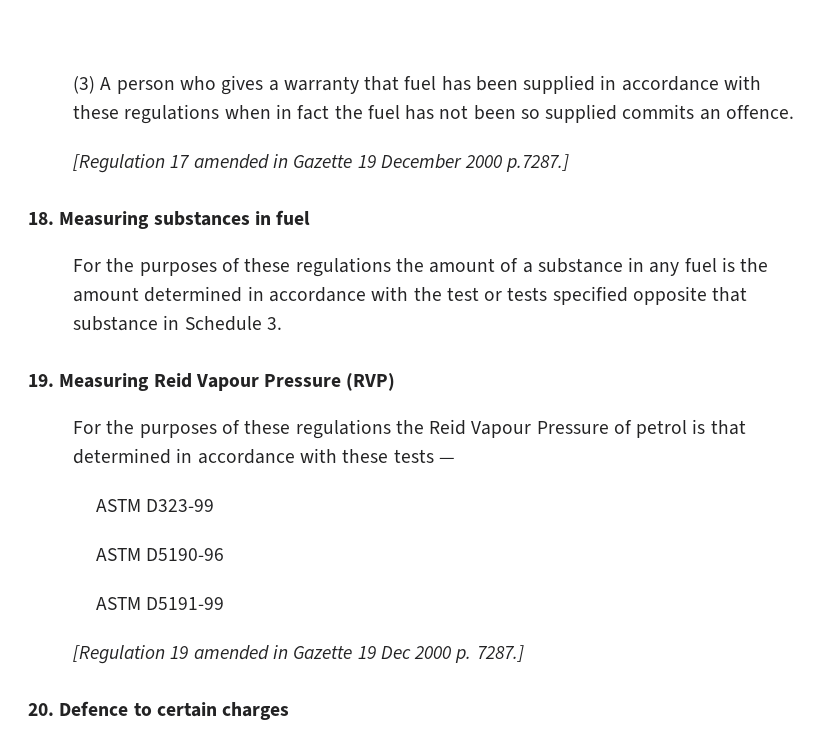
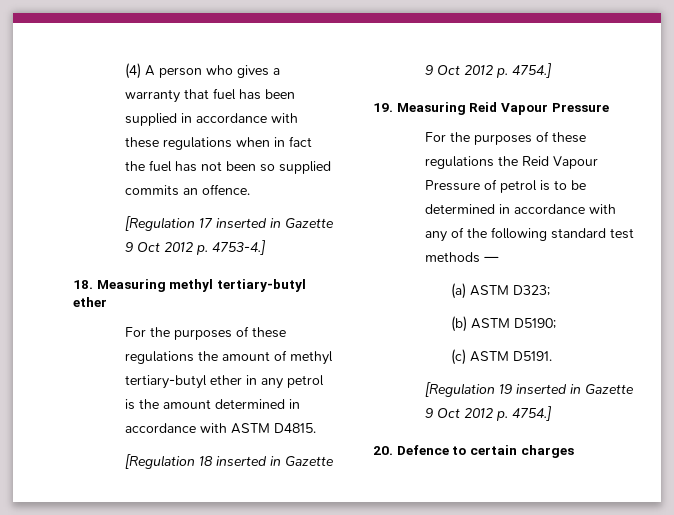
- (3) A person who gives a warranty that fuel has been supplied in accordance with these regulations when in fact the fuel has not been so supplied commits an offence.
+ (4) A person who gives a warranty that fuel has been supplied in accordance with these regulations when in fact the fuel has not been so supplied commits an offence.
- [Regulation 17 amended in Gazette 19 December 2000 p.7287.]
+ [Regulation 17 inserted in Gazette 9 Oct 2012 p. 4753-4.]
- 18. Measuring substances in fuel
+ 18. Measuring methyl tertiary-butyl ether
- For the purposes of these regulations the amount of a substance in any fuel is the amount determined in accordance with the test or tests specified opposite that substance in Schedule 3.
+ For the purposes of these regulations the amount of methyl tertiary-butyl ether in any petrol is the amount determined in accordance with ASTM D4815.
+ [Regulation 18 inserted in Gazette 9 Oct 2012 p. 4754.]
- 19. Measuring Reid Vapour Pressure (RVP)
+ 19. Measuring Reid Vapour Pressure
- For the purposes of these regulations the Reid Vapour Pressure of petrol is that determined in accordance with these tests —
- ASTM D323-99
- ASTM D5190-96
- ASTM D5191-99
+ For the purposes of these regulations the Reid Vapour Pressure of petrol is to be determined in accordance with any of the following standard test methods —
+ (a) ASTM D323;
+ (b) ASTM D5190;
+ (c) ASTM D5191.
- [Regulation 19 amended in Gazette 19 Dec 2000 p. 7287.]
+ [Regulation 19 inserted in Gazette 9 Oct 2012 p. 4754.]

